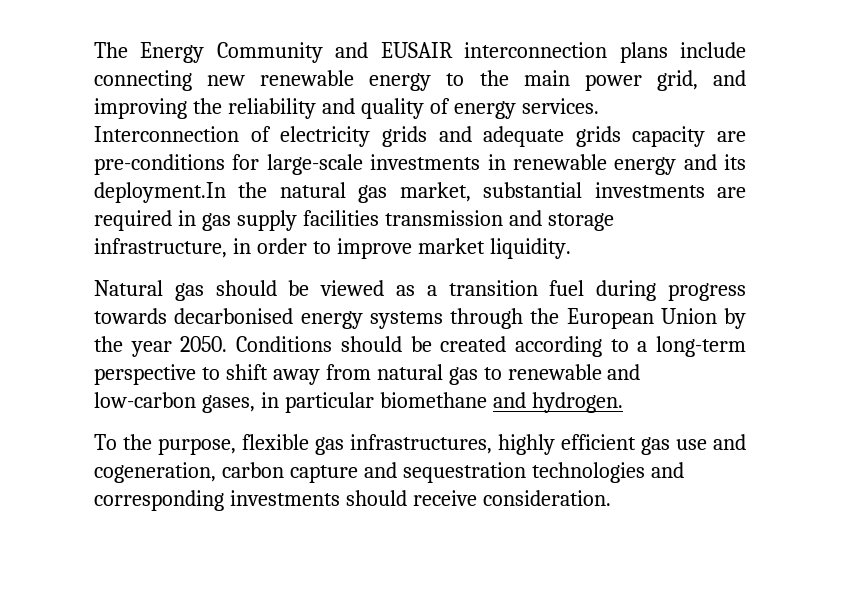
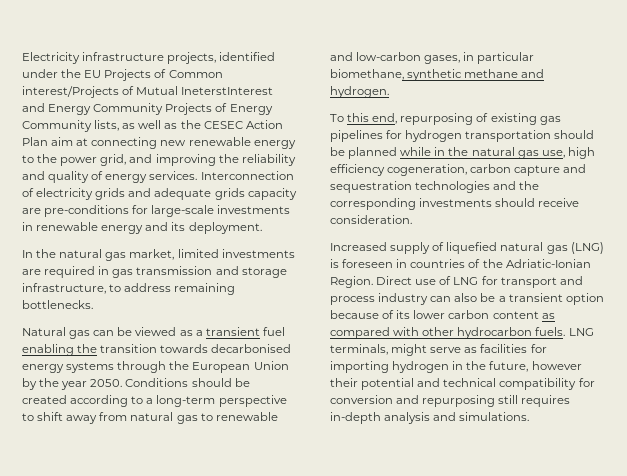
- The Energy Community and EUSAIR interconnection plans include connecting new renewable energy to the main power grid, and improving the reliability and quality of energy services.
+ Electricity infrastructure projects, identified under the EU Projects of Common interest/Projects of Mutual IneterstInterest and Energy Community Projects of Energy Community lists, as well as the CESEC Action Plan aim at connecting new renewable energy to the power grid, and improving the reliability and quality of energy services.
- Interconnection of electricity grids and adequate grids capacity are pre-conditions for large-scale investments in renewable energy and its deployment.In the natural gas market, substantial investments are required in gas supply facilities transmission and storage infrastructure, in order to improve market liquidity.
+ Interconnection of electricity grids and adequate grids capacity are pre-conditions for large-scale investments in renewable energy and its deployment.
+ In the natural gas market, limited investments are required in gas transmission and storage infrastructure, to address remaining bottlenecks.
- Natural gas should be viewed as a transition fuel during progress towards decarbonised energy systems through the European Union by the year 2050.
+ Natural gas can be viewed as a transient fuel enabling the transition towards decarbonised energy systems through the European Union by the year 2050.
- Conditions should be created according to a long-term perspective to shift away from natural gas to renewable and low-carbon gases, in particular biomethane and hydrogen.
+ Conditions should be created according to a long-term perspective to shift away from natural gas to renewable and low-carbon gases, in particular biomethane, synthetic methane and hydrogen.
- To the purpose, flexible gas infrastructures, highly efficient gas use and cogeneration, carbon capture and sequestration technologies and corresponding investments should receive consideration.
+ To this end, repurposing of existing gas pipelines for hydrogen transportation should be planned while in the natural gas use, high efficiency cogeneration, carbon capture and sequestration technologies and the corresponding investments should receive consideration.
+ Increased supply of liquefied natural gas (LNG) is foreseen in countries of the Adriatic-Ionian Region. Direct use of LNG for transport and process industry can also be a transient option because of its lower carbon content as compared with other hydrocarbon fuels. LNG terminals, might serve as facilities for importing hydrogen in the future, however their potential and technical compatibility for conversion and repurposing still requires in-depth analysis and simulations.

